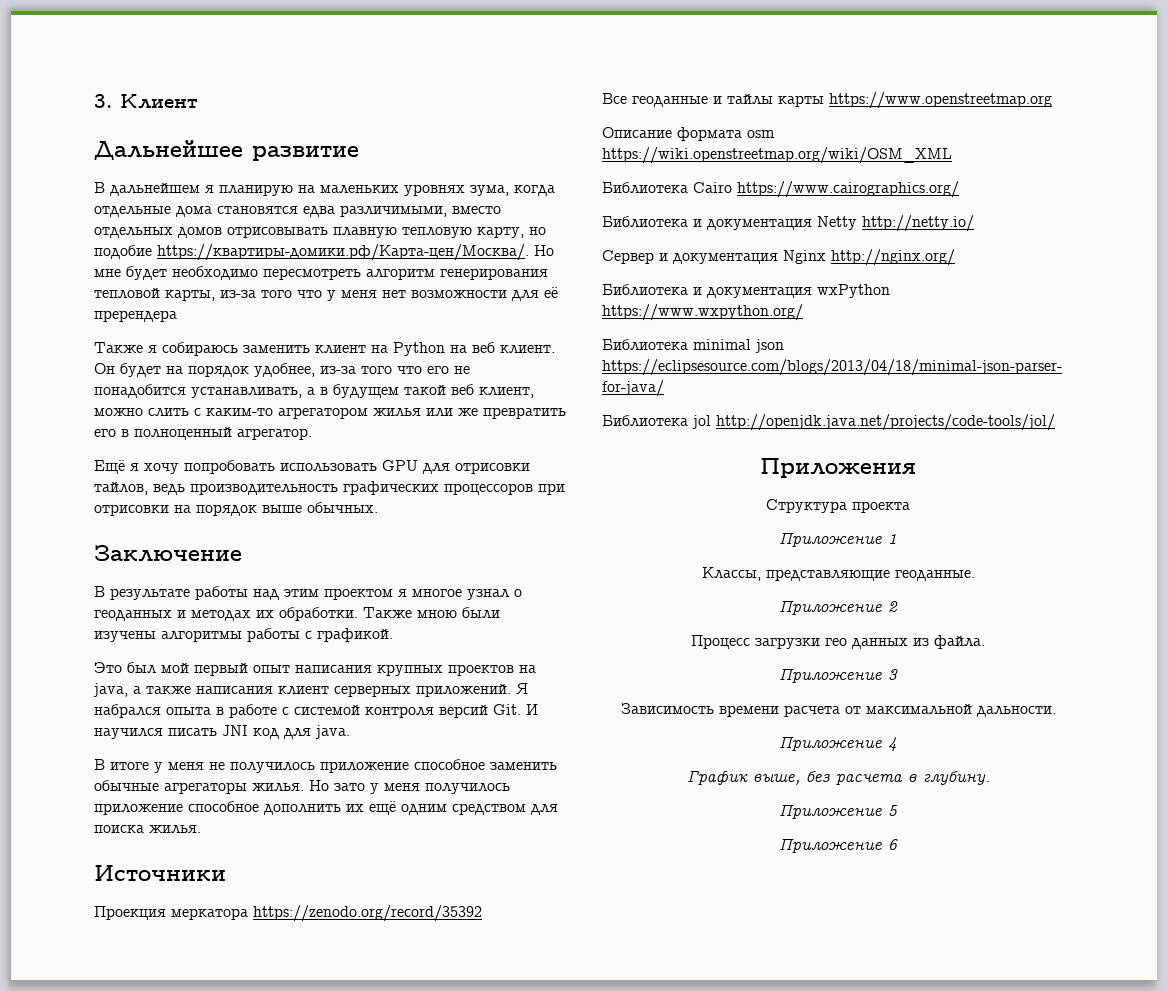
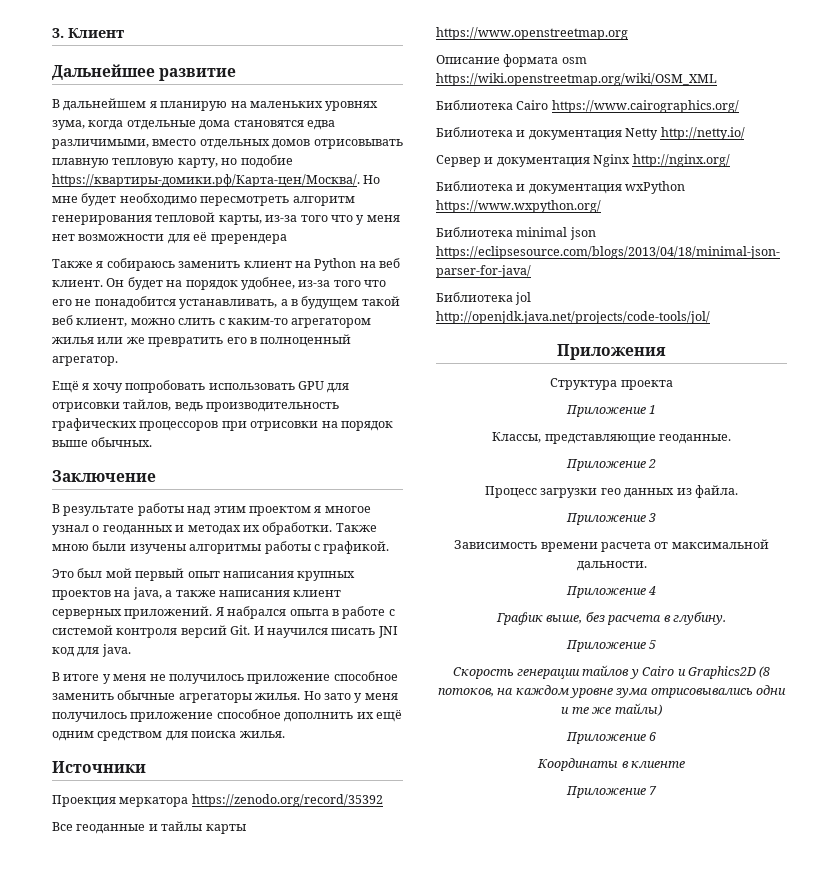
+ Скорость генерации тайлов у Cairo и Graphics2D (8 потоков, на каждом уровне зума отрисовывались одни и те же тайлы)
  Приложение 6
+ Координаты в клиенте
+ Приложение 7

